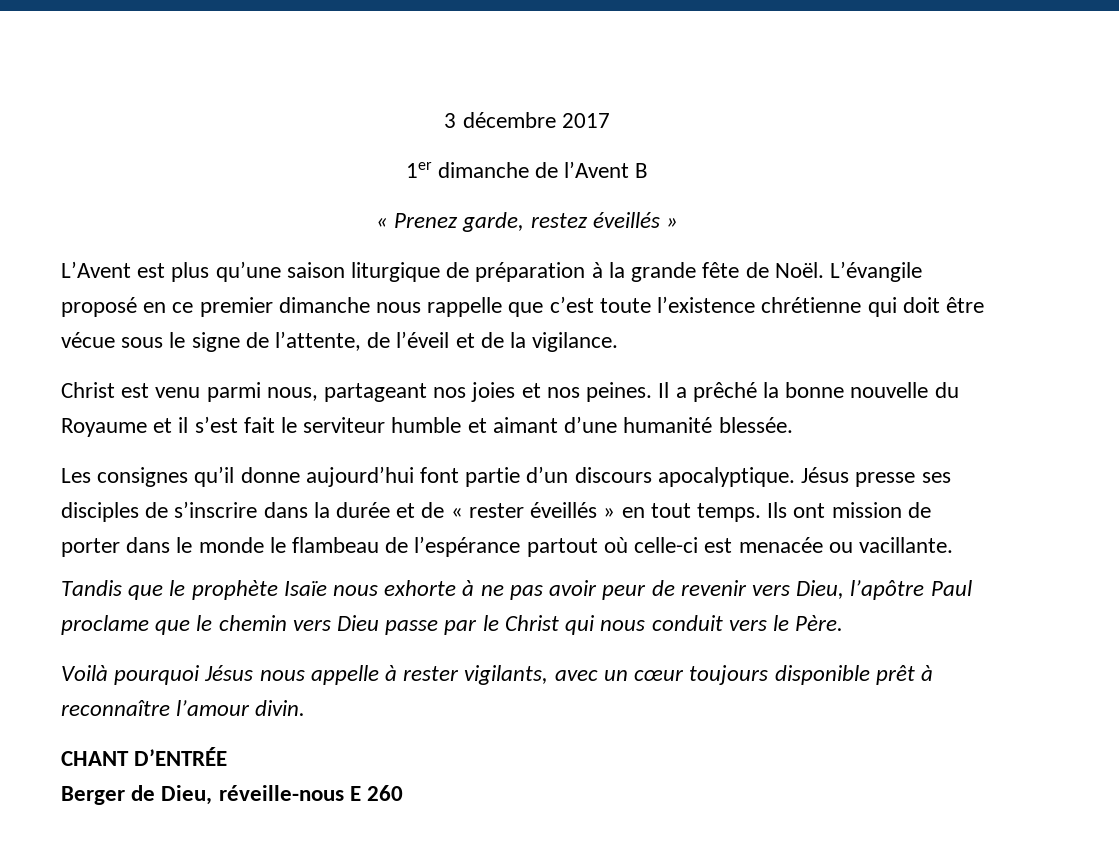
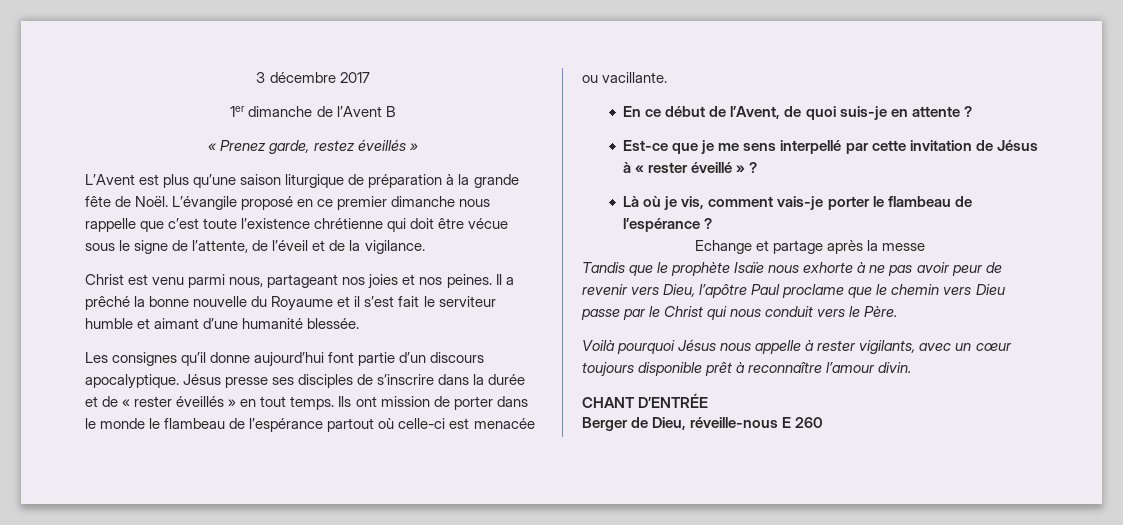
+ En ce début de l’Avent, de quoi suis-je en attente ?
+ Est-ce que je me sens interpellé par cette invitation de Jésus à « rester éveillé » ?
+ Là où je vis, comment vais-je porter le flambeau de l’espérance ?
+ Echange et partage après la messe

